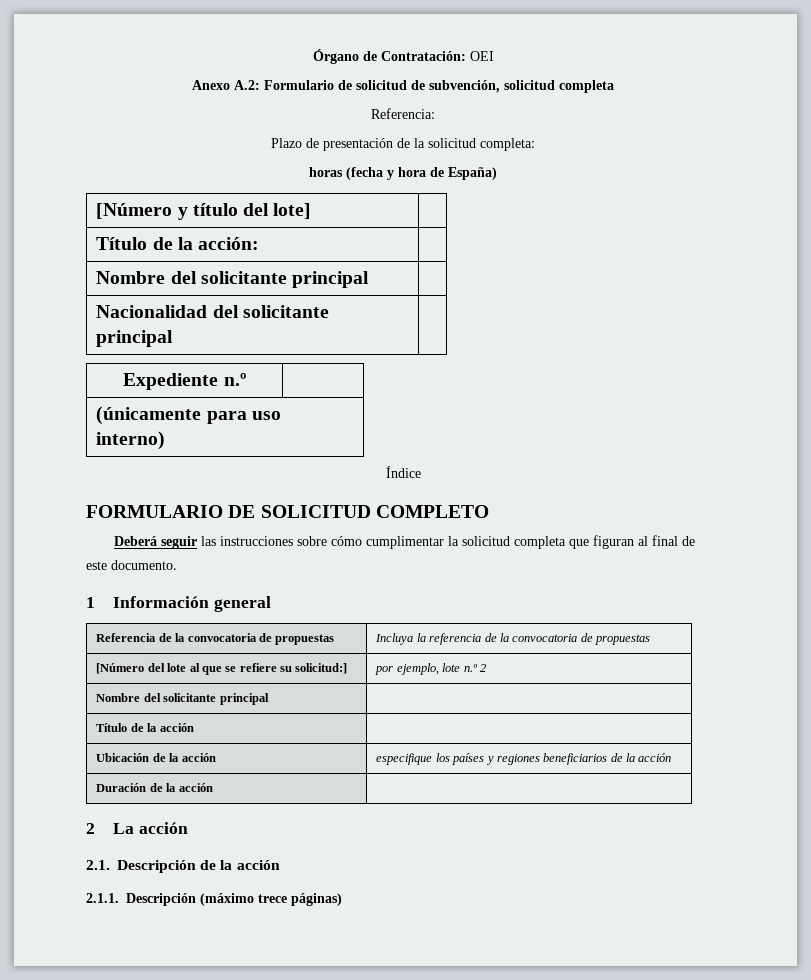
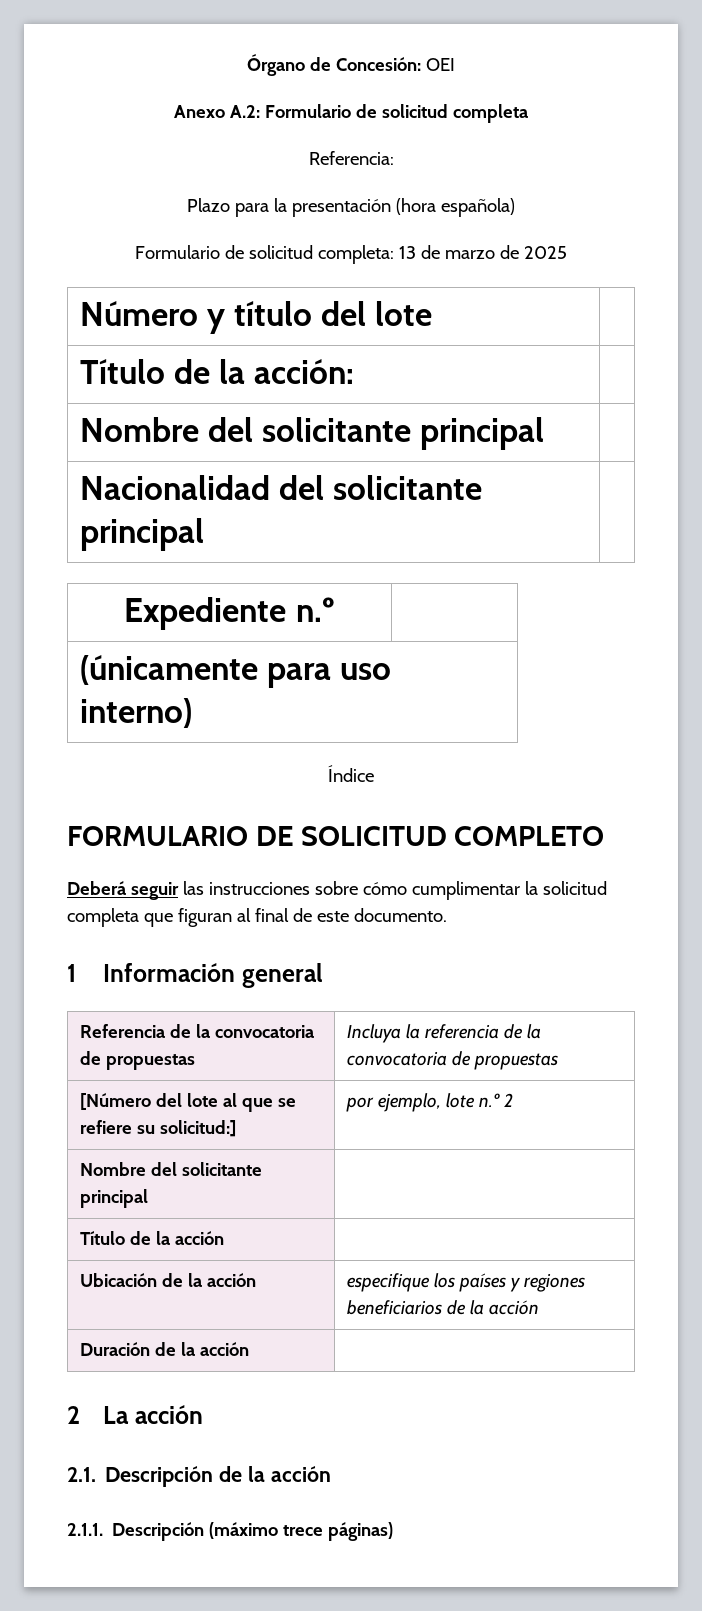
- Órgano de Contratación: OEI
+ Órgano de Concesión: OEI
- Anexo A.2: Formulario de solicitud de subvención, solicitud completa
+ Anexo A.2: Formulario de solicitud completa
- Plazo de presentación de la solicitud completa:
- horas (fecha y hora de España)
- [Número y título del lote] |
+ Plazo para la presentación (hora española)
+ Formulario de solicitud completa: 13 de marzo de 2025
+ Número y título del lote |

